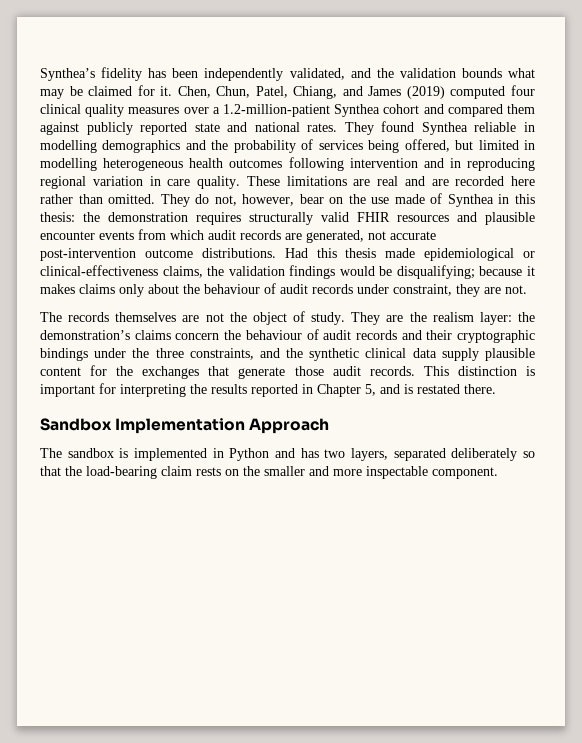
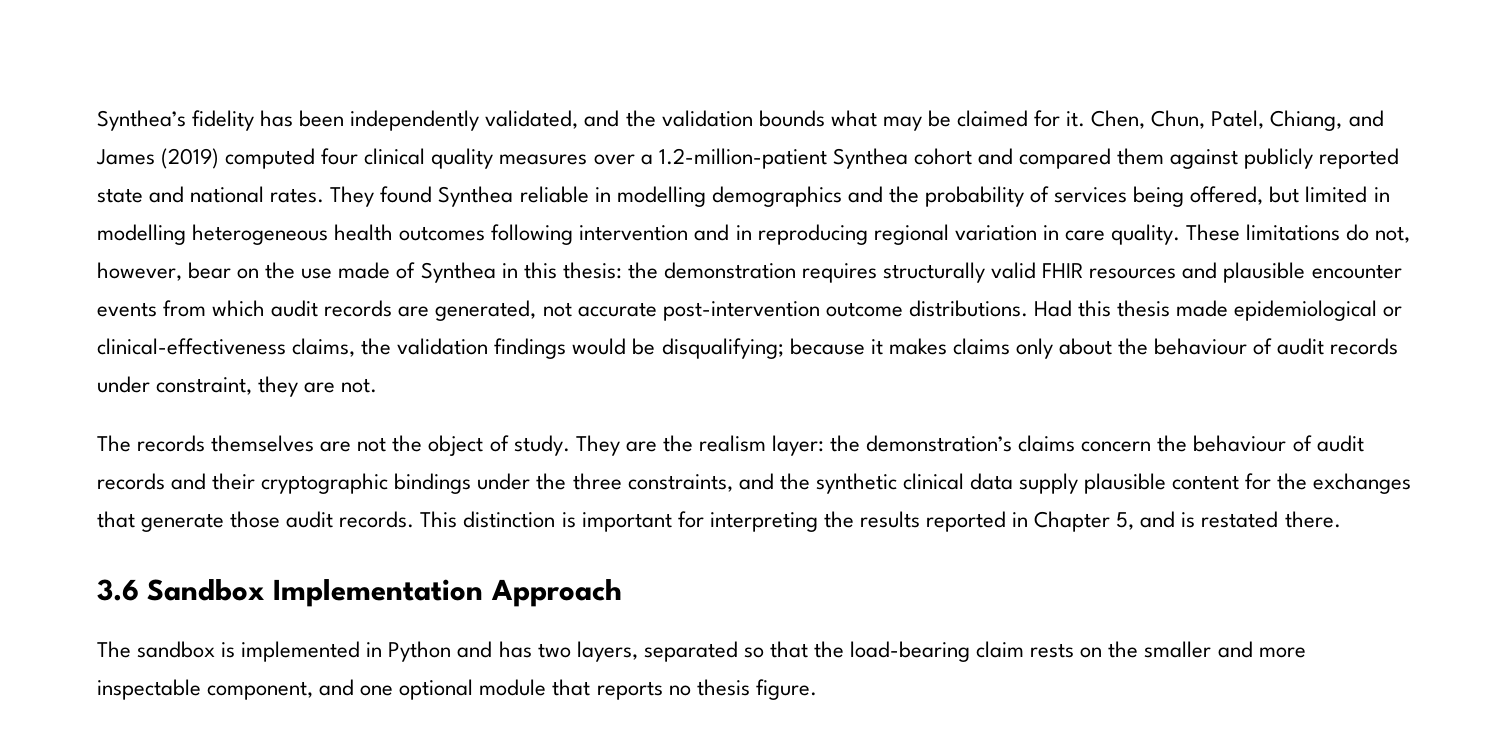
- These limitations are real and are recorded here rather than omitted. They do not, however, bear on the use made of Synthea in this thesis: the demonstration requires structurally valid FHIR resources and plausible encounter events from which audit records are generated, not accurate post-intervention outcome distributions.
+ These limitations do not, however, bear on the use made of Synthea in this thesis: the demonstration requires structurally valid FHIR resources and plausible encounter events from which audit records are generated, not accurate post-intervention outcome distributions.
- Sandbox Implementation Approach
+ 3.6 Sandbox Implementation Approach
- The sandbox is implemented in Python and has two layers, separated deliberately so that the load-bearing claim rests on the smaller and more inspectable component.
+ The sandbox is implemented in Python and has two layers, separated so that the load-bearing claim rests on the smaller and more inspectable component, and one optional module that reports no thesis figure.

